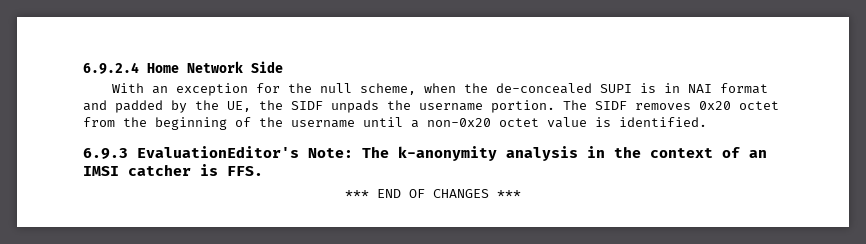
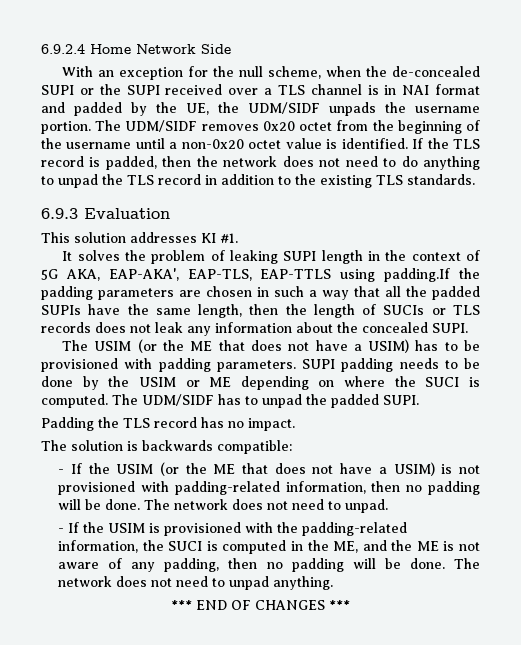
- With an exception for the null scheme, when the de-concealed SUPI is in NAI format and padded by the UE, the SIDF unpads the username portion.
+ With an exception for the null scheme, when the de-concealed SUPI or the SUPI received over a TLS channel is in NAI format and padded by the UE, the UDM/SIDF unpads the username portion.
- The SIDF removes 0x20 octet from the beginning of the username until a non-0x20 octet value is identified.
- 6.9.3 EvaluationEditor's Note: The k-anonymity analysis in the context of an IMSI catcher is FFS.
+ The UDM/SIDF removes 0x20 octet from the beginning of the username until a non-0x20 octet value is identified. If the TLS record is padded, then the network does not need to do anything to unpad the TLS record in addition to the existing TLS standards.
+ 6.9.3 Evaluation
+ This solution addresses KI #1.
+ It solves the problem of leaking SUPI length in the context of 5G AKA, EAP-AKA', EAP-TLS, EAP-TTLS using padding.If the padding parameters are chosen in such a way that all the padded SUPIs have the same length, then the length of SUCIs or TLS records does not leak any information about the concealed SUPI.
+ The USIM (or the ME that does not have a USIM) has to be provisioned with padding parameters. SUPI padding needs to be done by the USIM or ME depending on where the SUCI is computed. The UDM/SIDF has to unpad the padded SUPI.
+ Padding the TLS record has no impact.
+ The solution is backwards compatible:
+ - If the USIM (or the ME that does not have a USIM) is not provisioned with padding-related information, then no padding will be done. The network does not need to unpad.
+ - If the USIM is provisioned with the padding-related information, the SUCI is computed in the ME, and the ME is not aware of any padding, then no padding will be done. The network does not need to unpad anything.

